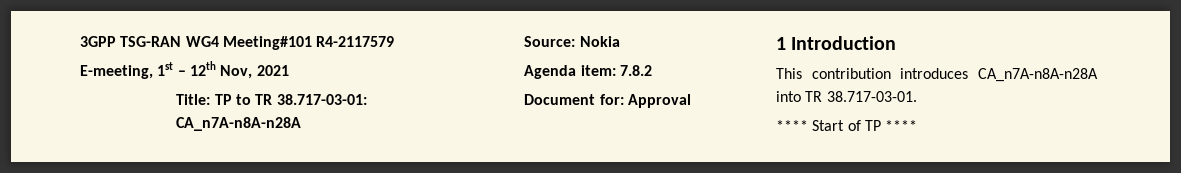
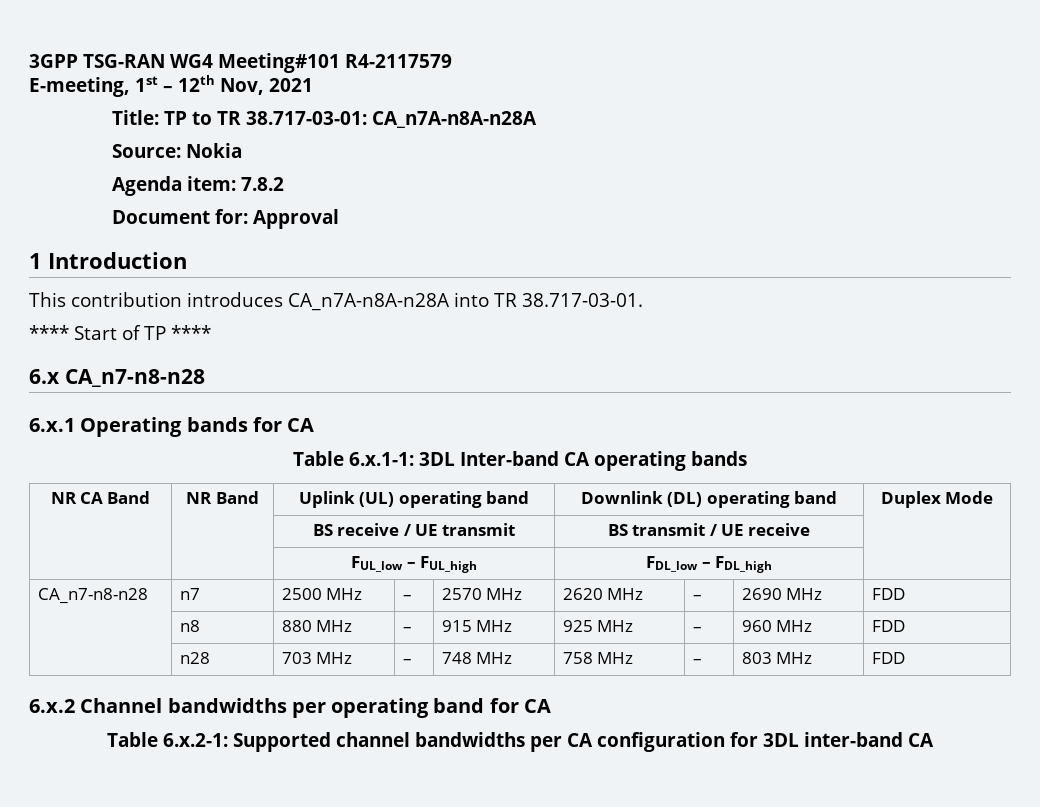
+ 6.x CA_n7-n8-n28
+ 6.x.1 Operating bands for CA
+ Table 6.x.1-1: 3DL Inter-band CA operating bands
+ NR CA Band | NR Band | Uplink (UL) operating band | Downlink (DL) operating band | Duplex Mode
+ | | BS receive / UE transmit | BS transmit / UE receive |
+ | | FUL_low – FUL_high | FDL_low – FDL_high |
+ CA_n7-n8-n28 | n7 | 2500 MHz | – | 2570 MHz | 2620 MHz | – | 2690 MHz | FDD
+ | n8 | 880 MHz | – | 915 MHz | 925 MHz | – | 960 MHz | FDD
+ | n28 | 703 MHz | – | 748 MHz | 758 MHz | – | 803 MHz | FDD
+ 6.x.2 Channel bandwidths per operating band for CA
+ Table 6.x.2-1: Supported channel bandwidths per CA configuration for 3DL inter-band CA

